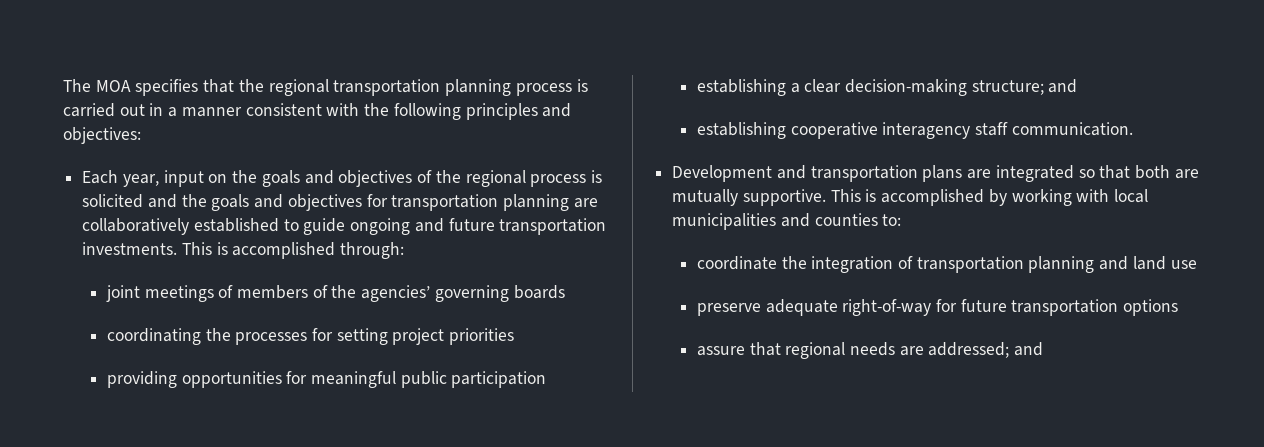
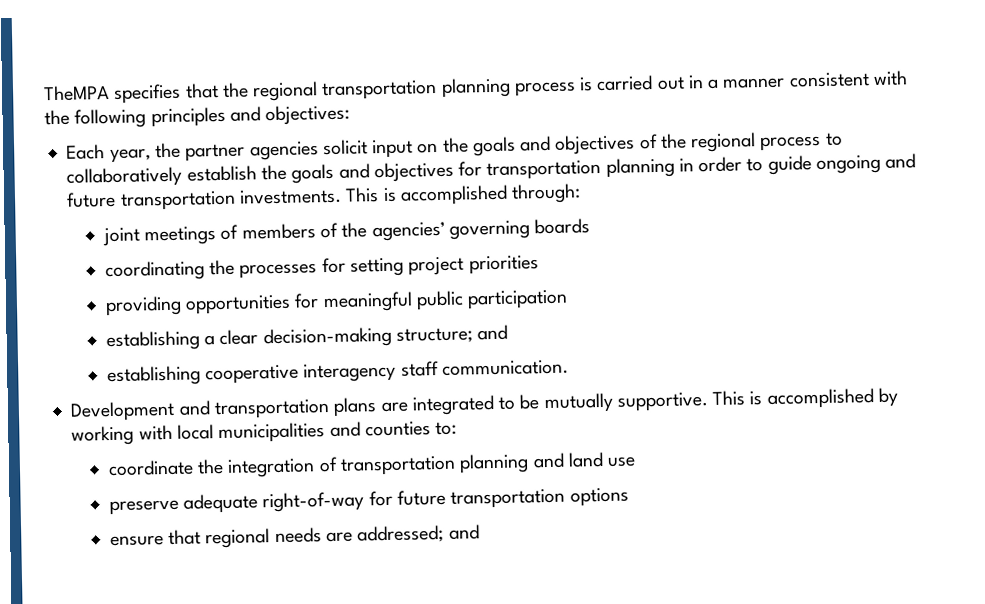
- The MOA specifies that the regional transportation planning process is carried out in a manner consistent with the following principles and objectives:
+ TheMPA specifies that the regional transportation planning process is carried out in a manner consistent with the following principles and objectives:
- Each year, input on the goals and objectives of the regional process is solicited and the goals and objectives for transportation planning are collaboratively established to guide ongoing and future transportation investments.
+ Each year, the partner agencies solicit input on the goals and objectives of the regional process to collaboratively establish the goals and objectives for transportation planning in order to guide ongoing and future transportation investments.
- Development and transportation plans are integrated so that both are mutually supportive.
+ Development and transportation plans are integrated to be mutually supportive.
- assure that regional needs are addressed; and
+ ensure that regional needs are addressed; and

